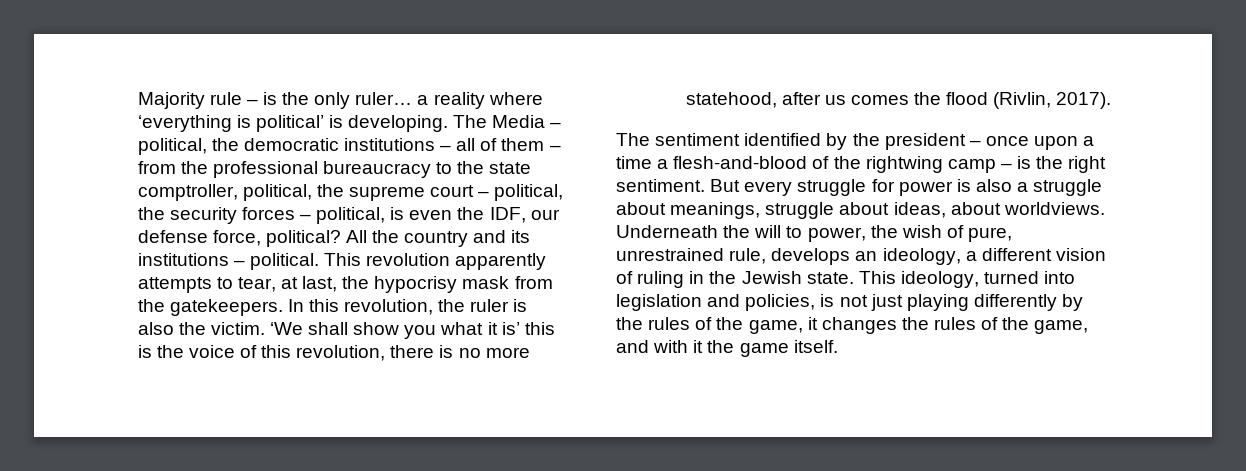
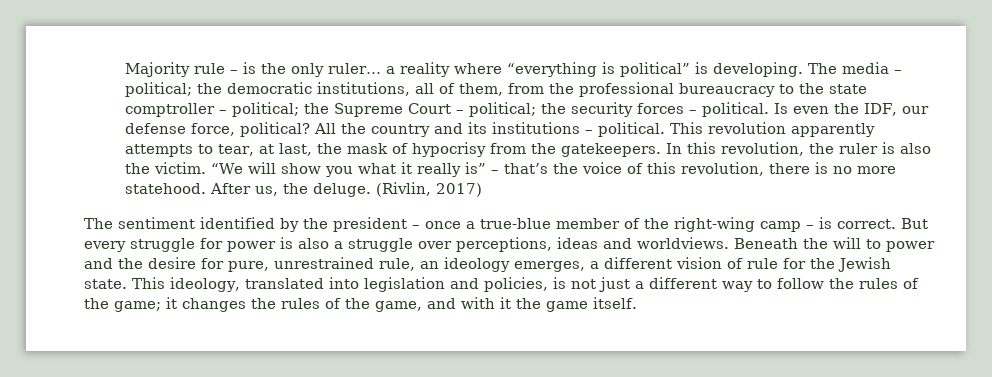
- Majority rule – is the only ruler… a reality where ‘everything is political’ is developing. The Media – political, the democratic institutions – all of them – from the professional bureaucracy to the state comptroller, political, the supreme court – political, the security forces – political, is even the IDF, our defense force, political?
+ Majority rule – is the only ruler… a reality where “everything is political” is developing. The media – political; the democratic institutions, all of them, from the professional bureaucracy to the state comptroller – political; the Supreme Court – political; the security forces – political. Is even the IDF, our defense force, political?
- This revolution apparently attempts to tear, at last, the hypocrisy mask from the gatekeepers.
+ This revolution apparently attempts to tear, at last, the mask of hypocrisy from the gatekeepers.
- ‘We shall show you what it is’ this is the voice of this revolution, there is no more statehood, after us comes the flood (Rivlin, 2017).
+ “We will show you what it really is” – that’s the voice of this revolution, there is no more statehood. After us, the deluge. (Rivlin, 2017)
- The sentiment identified by the president – once upon a time a flesh-and-blood of the rightwing camp – is the right sentiment.
+ The sentiment identified by the president – once a true-blue member of the right-wing camp – is correct.
- But every struggle for power is also a struggle about meanings, struggle about ideas, about worldviews. Underneath the will to power, the wish of pure, unrestrained rule, develops an ideology, a different vision of ruling in the Jewish state.
+ But every struggle for power is also a struggle over perceptions, ideas and worldviews. Beneath the will to power and the desire for pure, unrestrained rule, an ideology emerges, a different vision of rule for the Jewish state.
- This ideology, turned into legislation and policies, is not just playing differently by the rules of the game, it changes the rules of the game, and with it the game itself.
+ This ideology, translated into legislation and policies, is not just a different way to follow the rules of the game; it changes the rules of the game, and with it the game itself.

